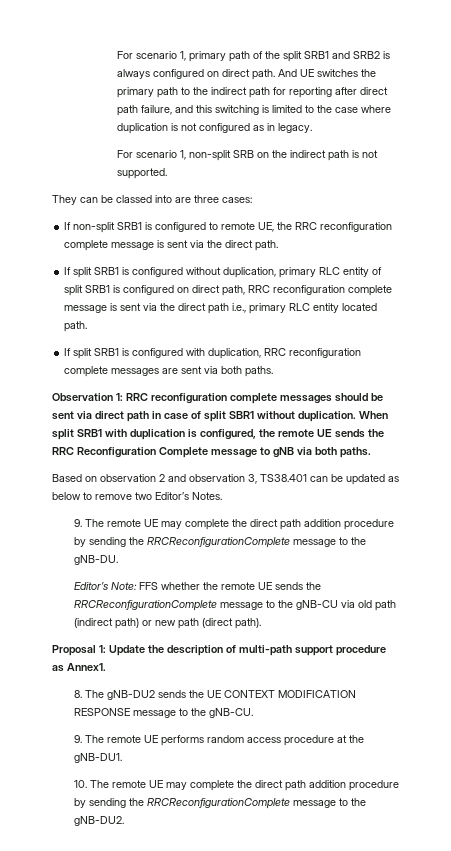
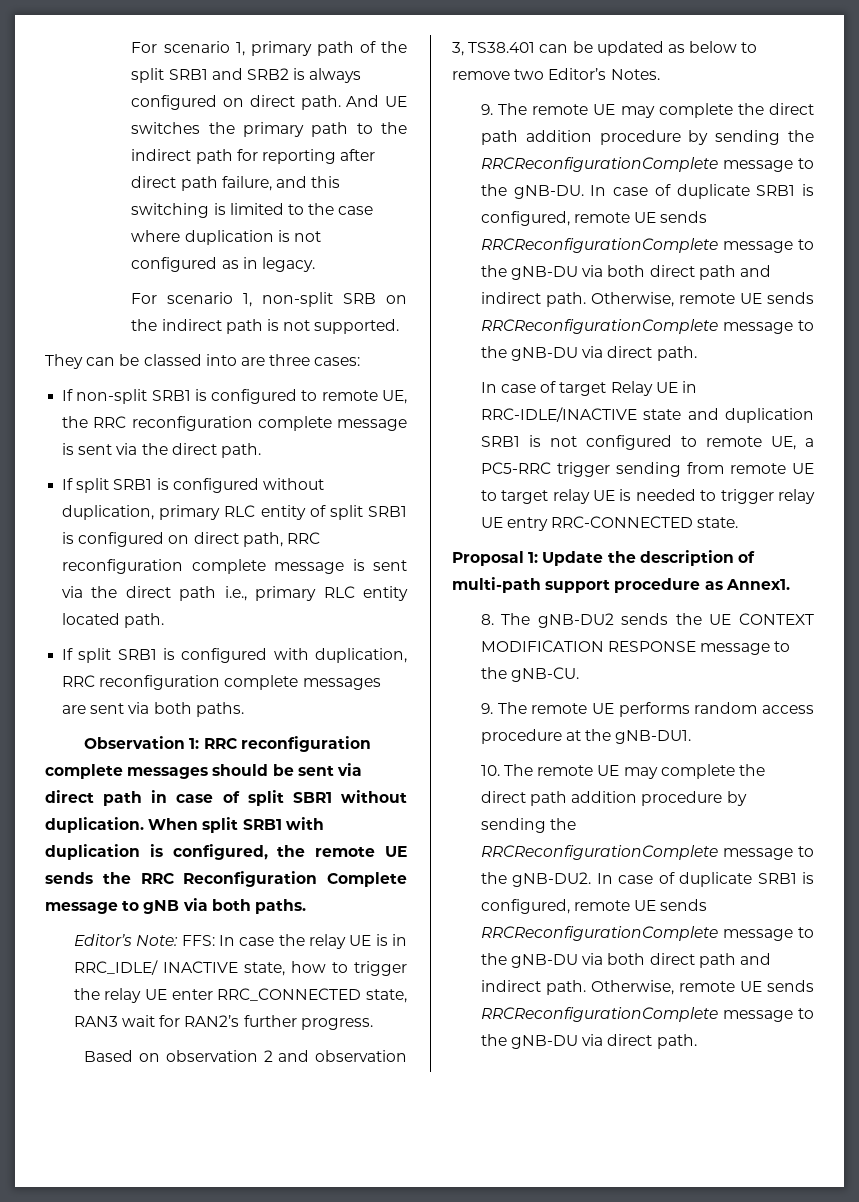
+ Editor’s Note: FFS: In case the relay UE is in RRC_IDLE/ INACTIVE state, how to trigger the relay UE enter RRC_CONNECTED state, RAN3 wait for RAN2’s further progress.
- 9. The remote UE may complete the direct path addition procedure by sending the RRCReconfigurationComplete message to the gNB-DU.
- Editor’s Note: FFS whether the remote UE sends the RRCReconfigurationComplete message to the gNB-CU via old path (indirect path) or new path (direct path).
+ 9. The remote UE may complete the direct path addition procedure by sending the RRCReconfigurationComplete message to the gNB-DU. In case of duplicate SRB1 is configured, remote UE sends RRCReconfigurationComplete message to the gNB-DU via both direct path and indirect path. Otherwise, remote UE sends RRCReconfigurationComplete message to the gNB-DU via direct path.
+ In case of target Relay UE in RRC-IDLE/INACTIVE state and duplication SRB1 is not configured to remote UE, a PC5-RRC trigger sending from remote UE to target relay UE is needed to trigger relay UE entry RRC-CONNECTED state.
- 10. The remote UE may complete the direct path addition procedure by sending the RRCReconfigurationComplete message to the gNB-DU2.
+ 10. The remote UE may complete the direct path addition procedure by sending the RRCReconfigurationComplete message to the gNB-DU2. In case of duplicate SRB1 is configured, remote UE sends RRCReconfigurationComplete message to the gNB-DU via both direct path and indirect path. Otherwise, remote UE sends RRCReconfigurationComplete message to the gNB-DU via direct path.

